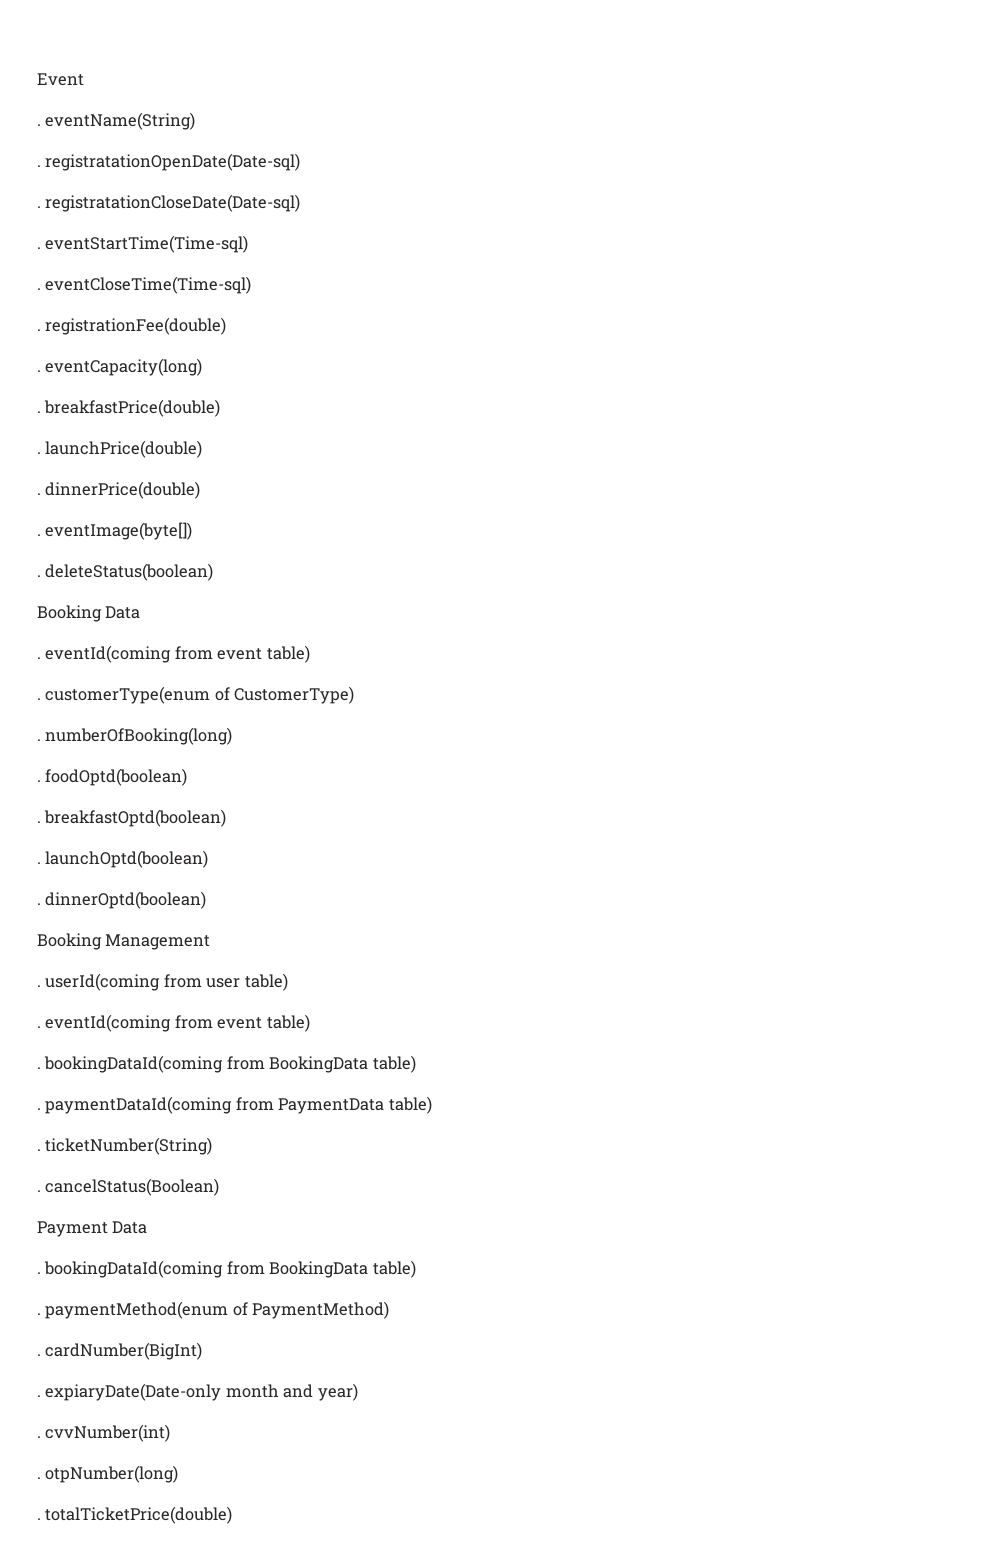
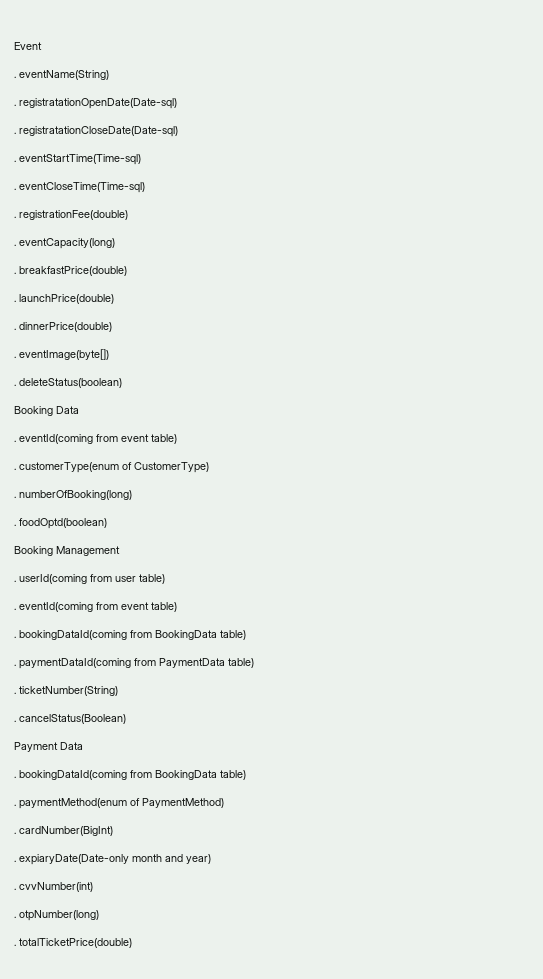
- . breakfastOptd(boolean)
- . launchOptd(boolean)
- . dinnerOptd(boolean)

